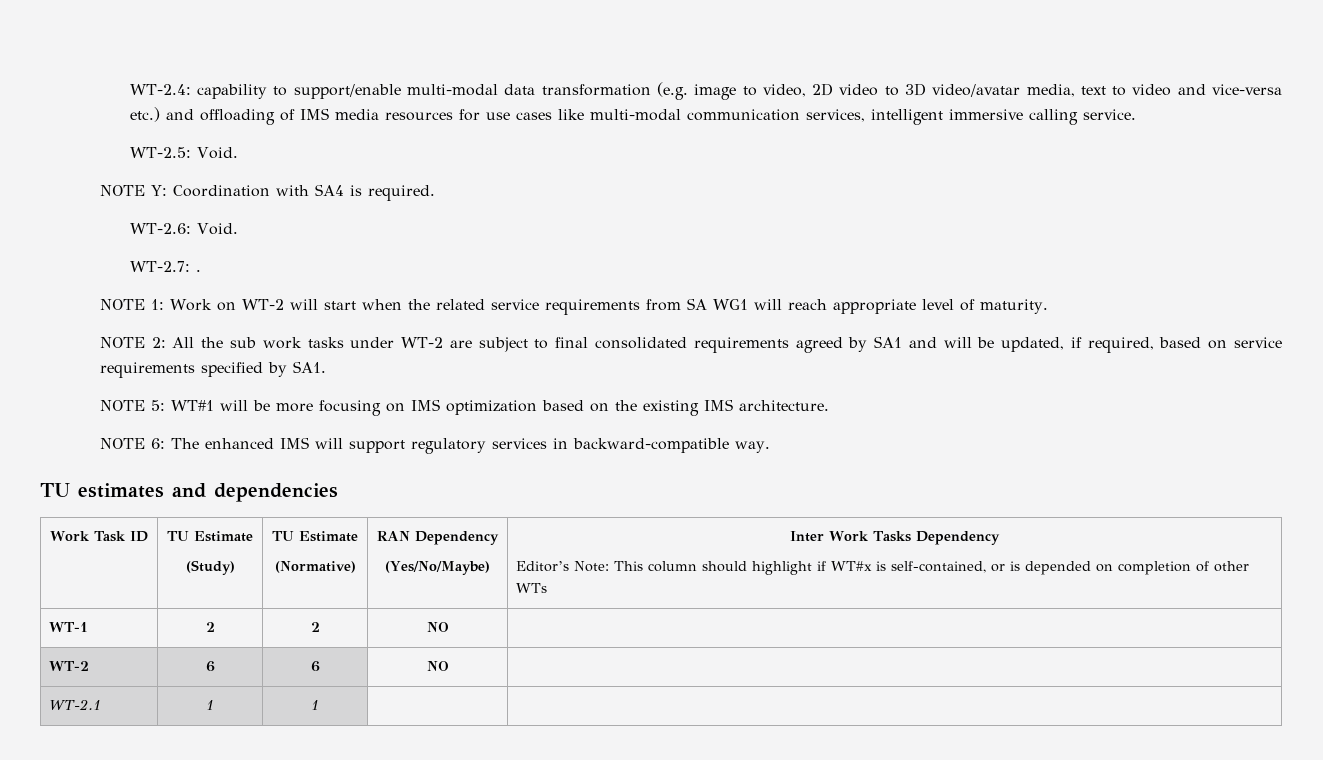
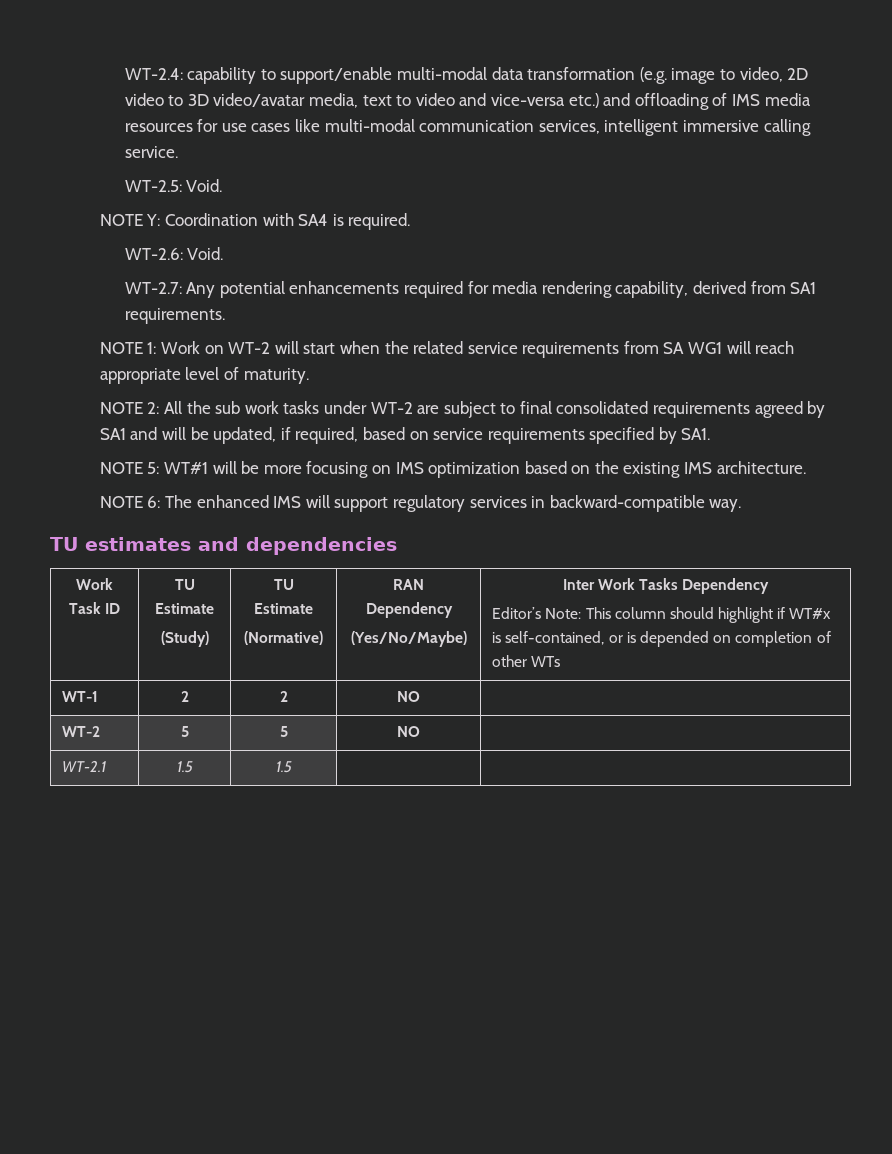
- WT-2.7: .
+ WT-2.7: Any potential enhancements required for media rendering capability, derived from SA1 requirements.
- WT-2 | 6 | 6 | NO |
+ WT-2 | 5 | 5 | NO |
- WT-2.1 | 1 | 1 | |
+ WT-2.1 | 1.5 | 1.5 | |

